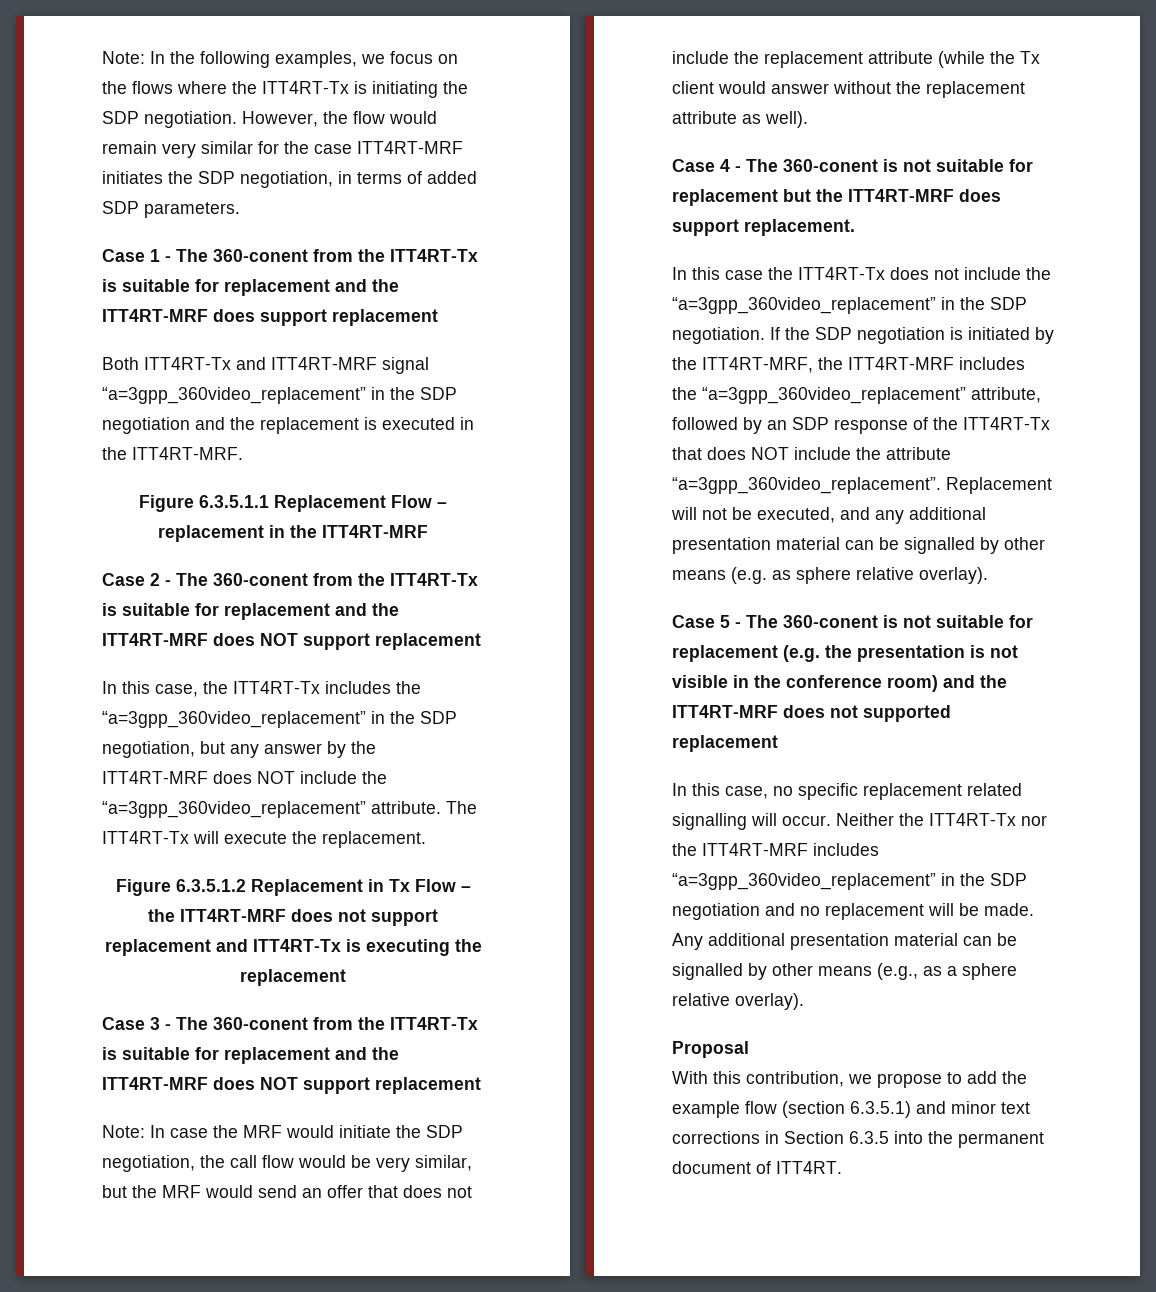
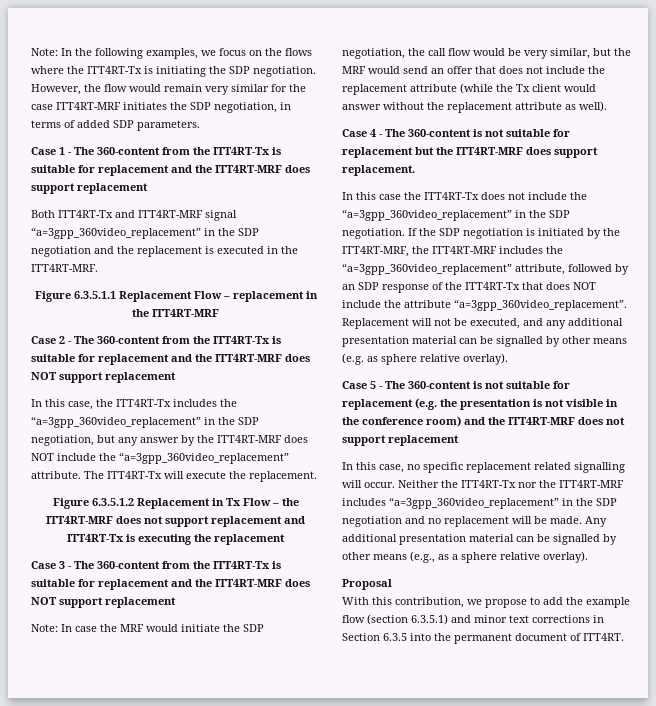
- Case 1 - The 360-conent from the ITT4RT-Tx is suitable for replacement and the ITT4RT-MRF does support replacement
+ Case 1 - The 360-content from the ITT4RT-Tx is suitable for replacement and the ITT4RT-MRF does support replacement
- Case 2 - The 360-conent from the ITT4RT-Tx is suitable for replacement and the ITT4RT-MRF does NOT support replacement
+ Case 2 - The 360-content from the ITT4RT-Tx is suitable for replacement and the ITT4RT-MRF does NOT support replacement
- Case 3 - The 360-conent from the ITT4RT-Tx is suitable for replacement and the ITT4RT-MRF does NOT support replacement
+ Case 3 - The 360-content from the ITT4RT-Tx is suitable for replacement and the ITT4RT-MRF does NOT support replacement
- Case 4 - The 360-conent is not suitable for replacement but the ITT4RT-MRF does support replacement.
+ Case 4 - The 360-content is not suitable for replacement but the ITT4RT-MRF does support replacement.
- Case 5 - The 360-conent is not suitable for replacement (e.g. the presentation is not visible in the conference room) and the ITT4RT-MRF does not supported replacement
+ Case 5 - The 360-content is not suitable for replacement (e.g. the presentation is not visible in the conference room) and the ITT4RT-MRF does not support replacement

